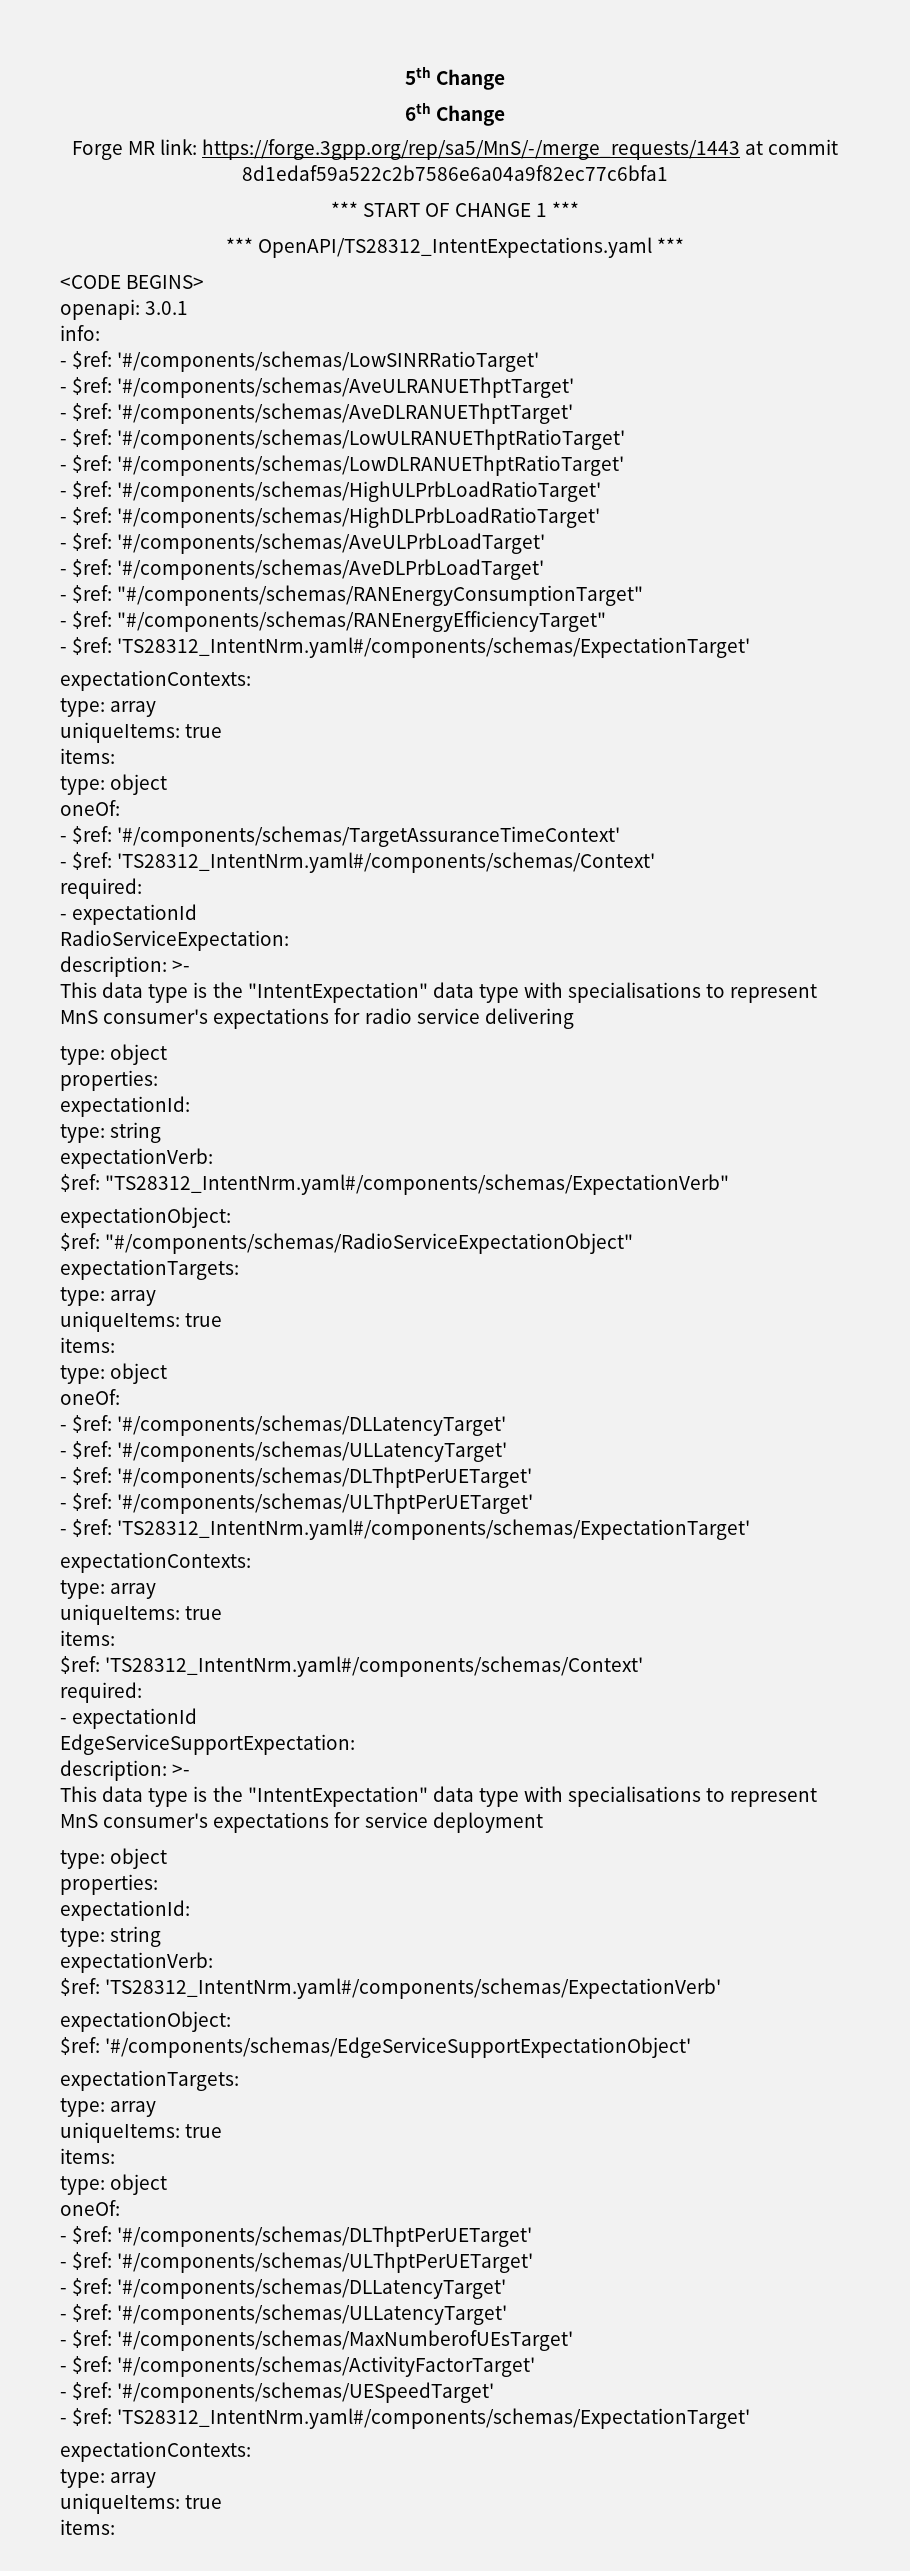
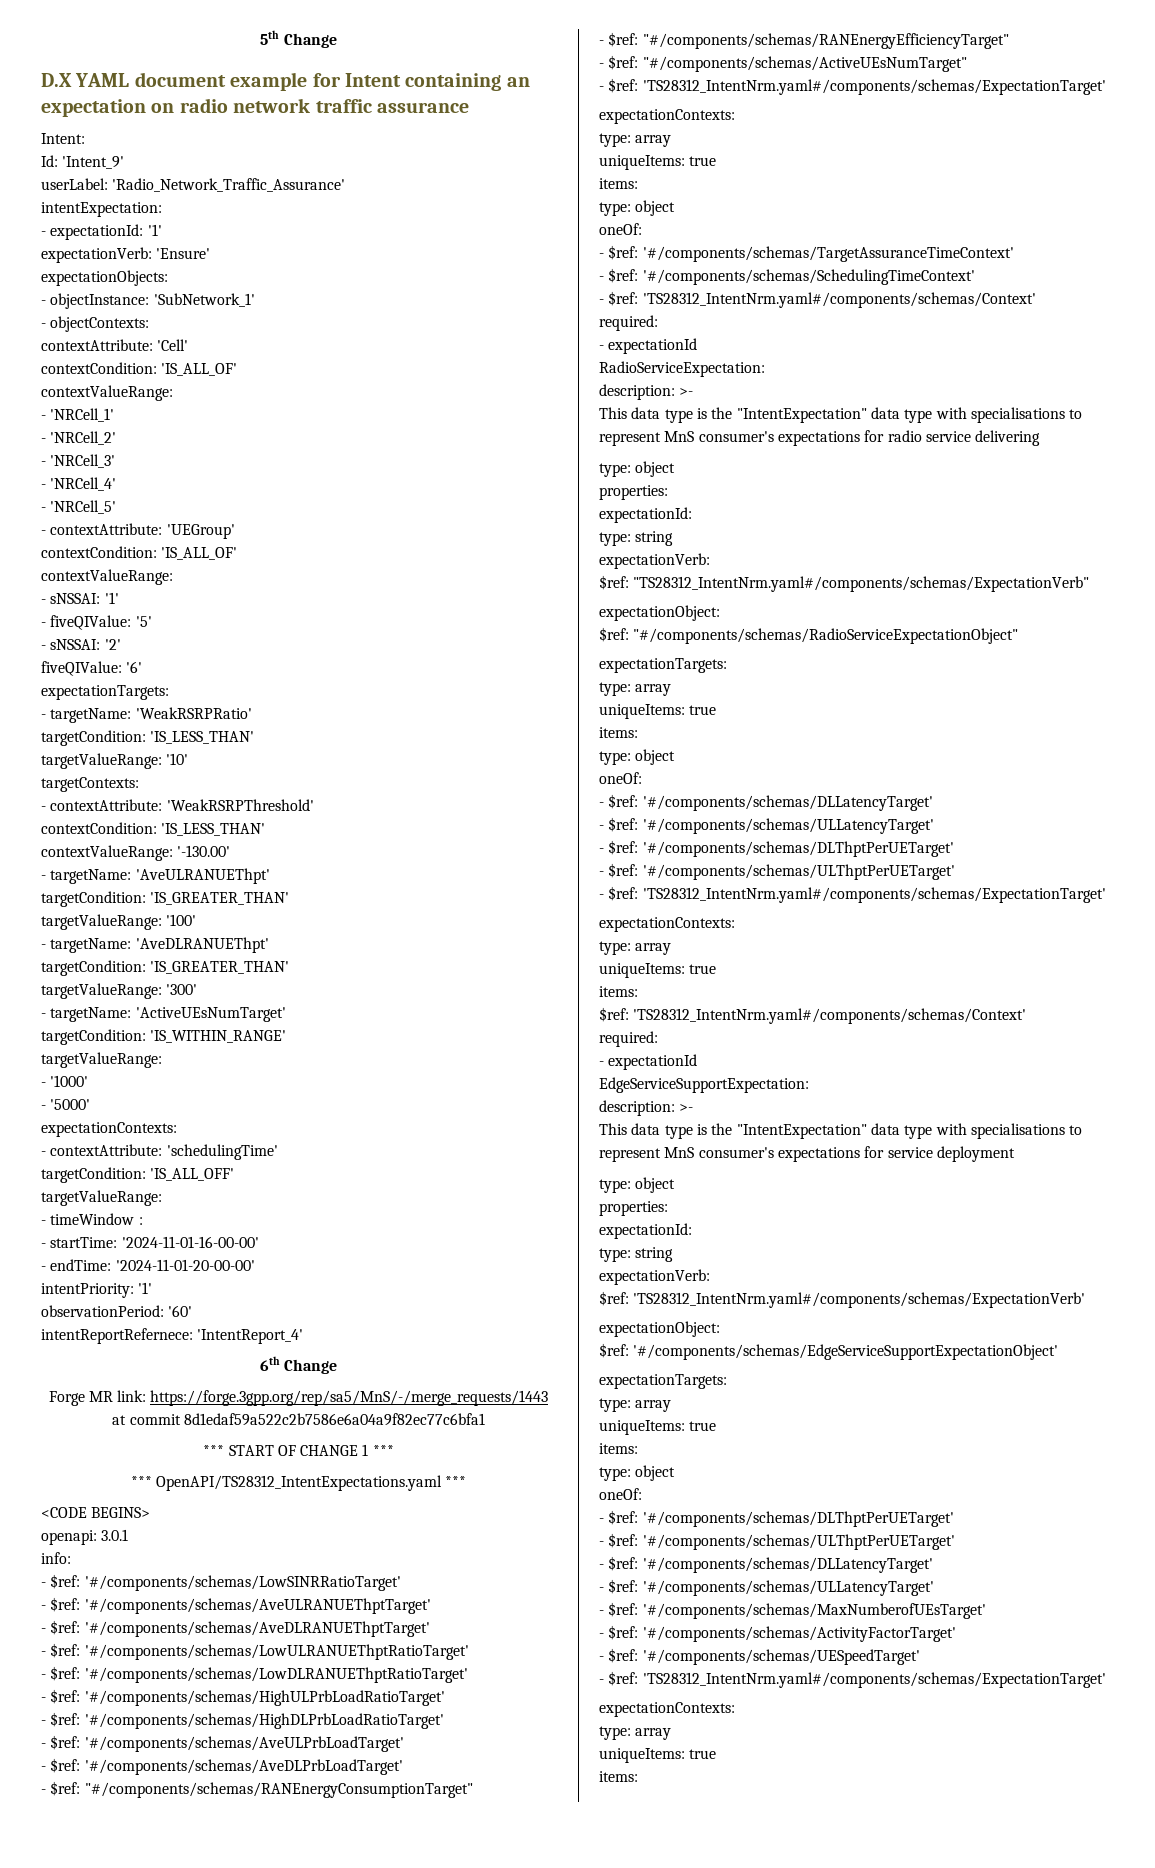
+ D.X YAML document example for Intent containing an expectation on radio network traffic assurance
+ Intent:
+ Id: 'Intent_9'
+ userLabel: 'Radio_Network_Traffic_Assurance'
+ intentExpectation:
+ - expectationId: '1'
+ expectationVerb: 'Ensure'
+ expectationObjects:
+ - objectInstance: 'SubNetwork_1'
+ - objectContexts:
+ contextAttribute: 'Cell'
+ contextCondition: 'IS_ALL_OF'
+ contextValueRange:
+ - 'NRCell_1'
+ - 'NRCell_2'
+ - 'NRCell_3'
+ - 'NRCell_4'
+ - 'NRCell_5'
+ - contextAttribute: 'UEGroup'
+ contextCondition: 'IS_ALL_OF'
+ contextValueRange:
+ - sNSSAI: '1'
+ - fiveQIValue: '5'
+ - sNSSAI: '2'
+ fiveQIValue: '6'
+ expectationTargets:
+ - targetName: 'WeakRSRPRatio'
+ targetCondition: 'IS_LESS_THAN'
+ targetValueRange: '10'
+ targetContexts:
+ - contextAttribute: 'WeakRSRPThreshold'
+ contextCondition: 'IS_LESS_THAN'
+ contextValueRange: '-130.00'
+ - targetName: 'AveULRANUEThpt'
+ targetCondition: 'IS_GREATER_THAN'
+ targetValueRange: '100'
+ - targetName: 'AveDLRANUEThpt'
+ targetCondition: 'IS_GREATER_THAN'
+ targetValueRange: '300'
+ - targetName: 'ActiveUEsNumTarget'
+ targetCondition: 'IS_WITHIN_RANGE'
+ targetValueRange:
+ - '1000'
+ - '5000'
+ expectationContexts:
+ - contextAttribute: 'schedulingTime'
+ targetCondition: 'IS_ALL_OFF'
+ targetValueRange:
+ - timeWindow :
+ - startTime: '2024-11-01-16-00-00'
+ - endTime: '2024-11-01-20-00-00'
+ intentPriority: '1'
+ observationPeriod: '60'
+ intentReportRefernece: 'IntentReport_4'
+ - $ref: "#/components/schemas/ActiveUEsNumTarget"
+ - $ref: '#/components/schemas/SchedulingTimeContext'

